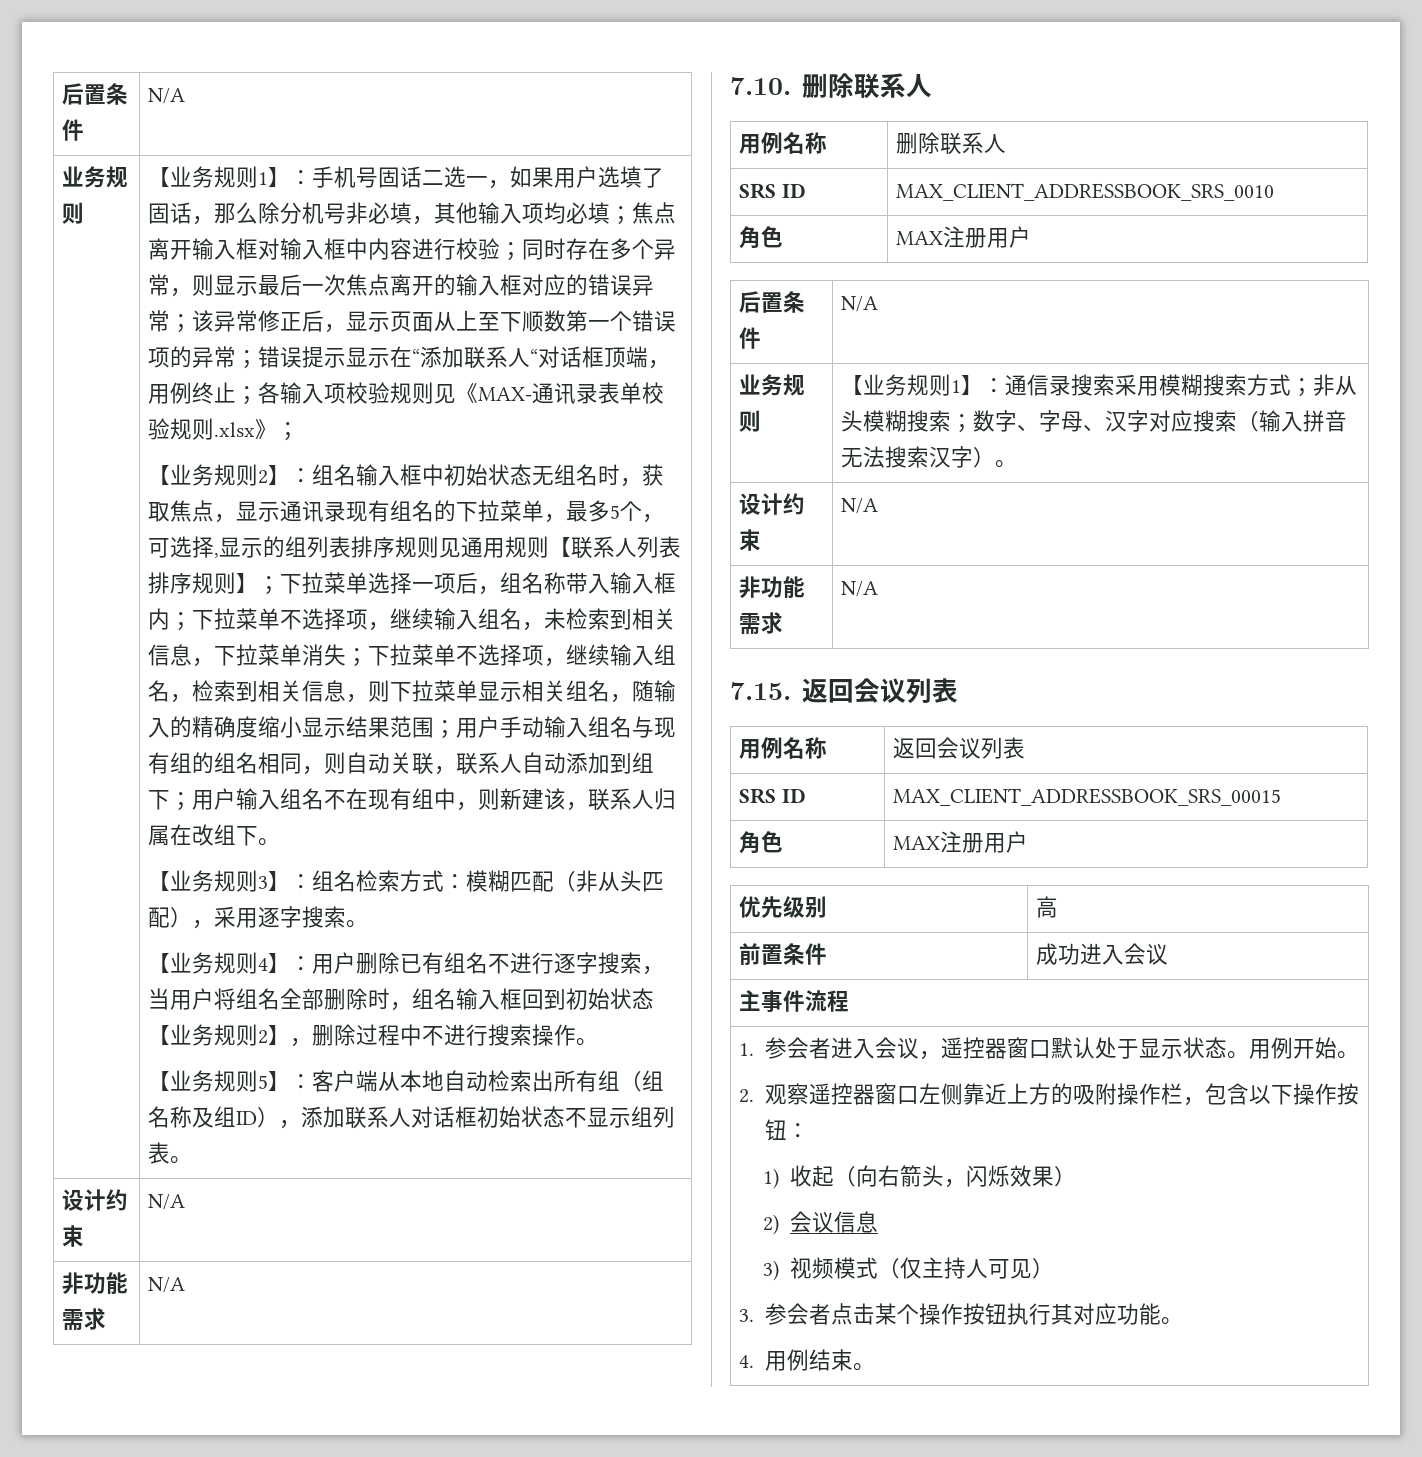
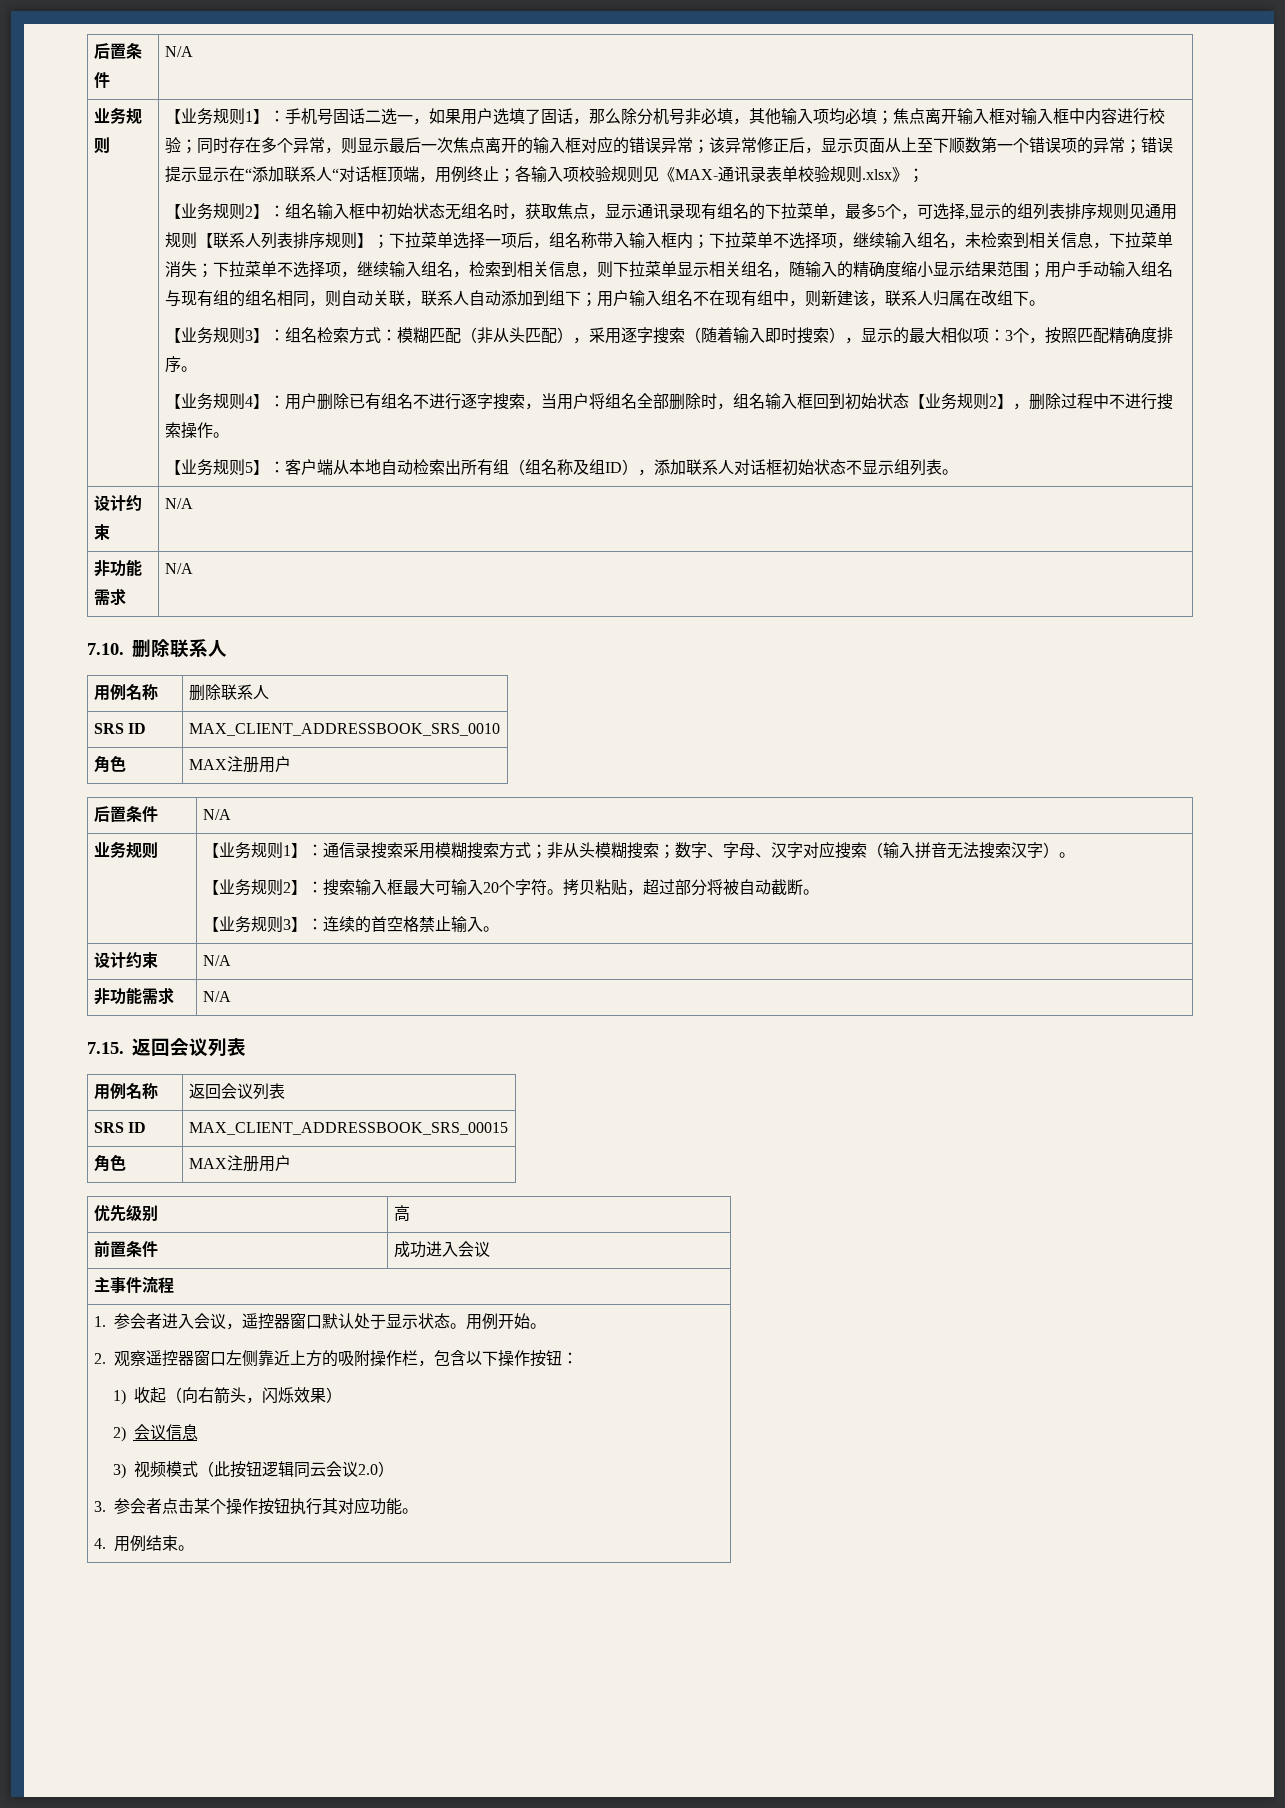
- 【业务规则3】：组名检索方式：模糊匹配（非从头匹配），采用逐字搜索。
+ 【业务规则3】：组名检索方式：模糊匹配（非从头匹配），采用逐字搜索（随着输入即时搜索），显示的最大相似项：3个，按照匹配精确度排序。
+ 【业务规则2】：搜索输入框最大可输入20个字符。拷贝粘贴，超过部分将被自动截断。
+ 【业务规则3】：连续的首空格禁止输入。
- 3)视频模式（仅主持人可见）
+ 3)视频模式（此按钮逻辑同云会议2.0）

